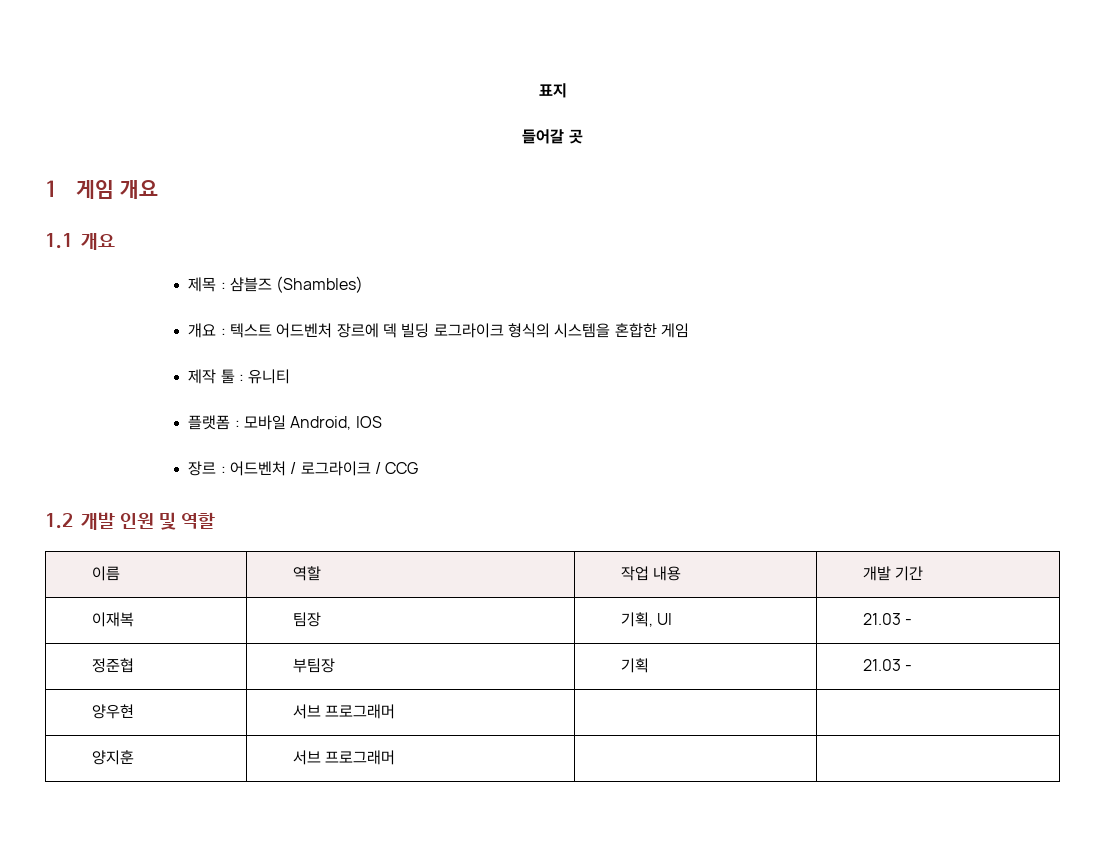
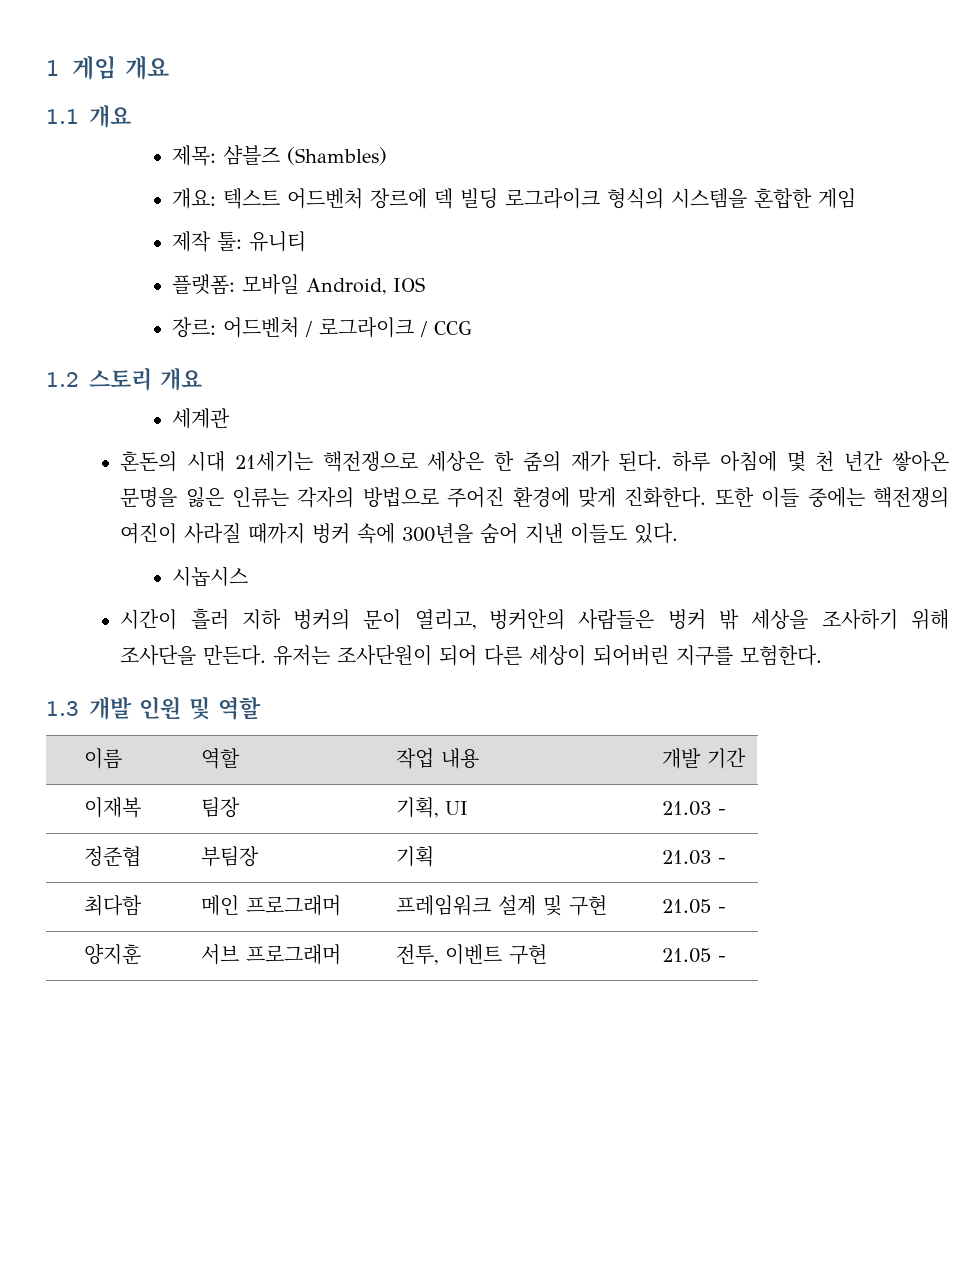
- 표지
- 들어갈 곳
- 제목 : 샴블즈 (Shambles)
+ 제목: 샴블즈 (Shambles)
- 개요 : 텍스트 어드벤처 장르에 덱 빌딩 로그라이크 형식의 시스템을 혼합한 게임
+ 개요: 텍스트 어드벤처 장르에 덱 빌딩 로그라이크 형식의 시스템을 혼합한 게임
- 제작 툴 : 유니티
+ 제작 툴: 유니티
- 플랫폼 : 모바일 Android, IOS
+ 플랫폼: 모바일 Android, IOS
- 장르 : 어드벤처 / 로그라이크 / CCG
+ 장르: 어드벤처 / 로그라이크 / CCG
- 1.2 개발 인원 및 역할
+ 1.2 스토리 개요
+ 세계관
+ 혼돈의 시대 21세기는 핵전쟁으로 세상은 한 줌의 재가 된다. 하루 아침에 몇 천 년간 쌓아온 문명을 잃은 인류는 각자의 방법으로 주어진 환경에 맞게 진화한다. 또한 이들 중에는 핵전쟁의 여진이 사라질 때까지 벙커 속에 300년을 숨어 지낸 이들도 있다.
+ 시놉시스
+ 시간이 흘러 지하 벙커의 문이 열리고, 벙커안의 사람들은 벙커 밖 세상을 조사하기 위해 조사단을 만든다. 유저는 조사단원이 되어 다른 세상이 되어버린 지구를 모험한다.
+ 1.3 개발 인원 및 역할
- 양우현 | 서브 프로그래머 | |
- 양지훈 | 서브 프로그래머 | |
+ 최다함 | 메인 프로그래머 | 프레임워크 설계 및 구현 | 21.05 -
+ 양지훈 | 서브 프로그래머 | 전투, 이벤트 구현 | 21.05 -

